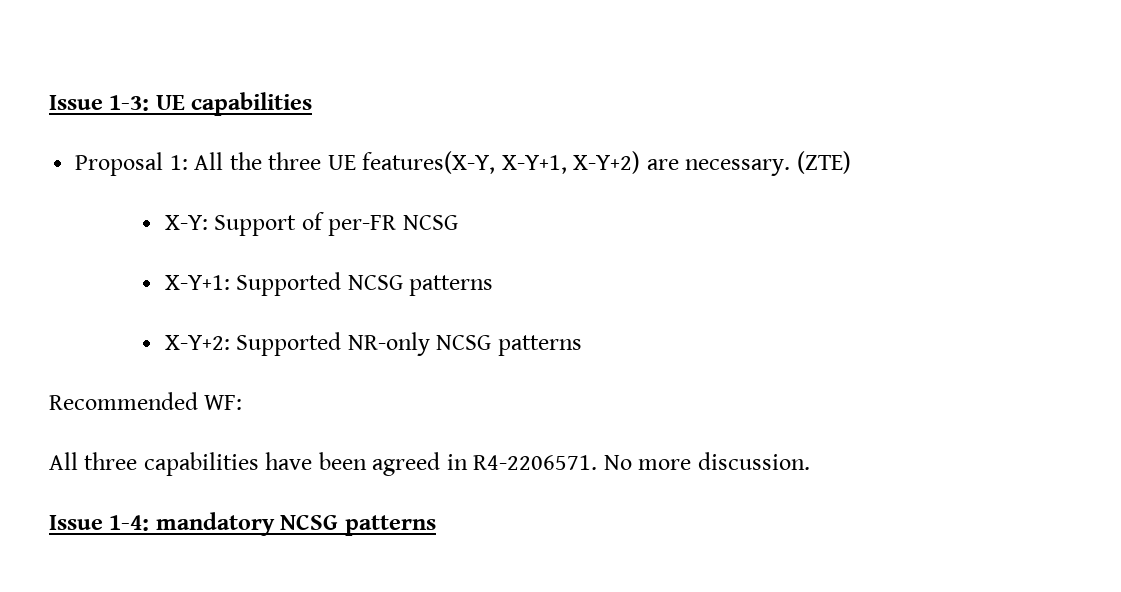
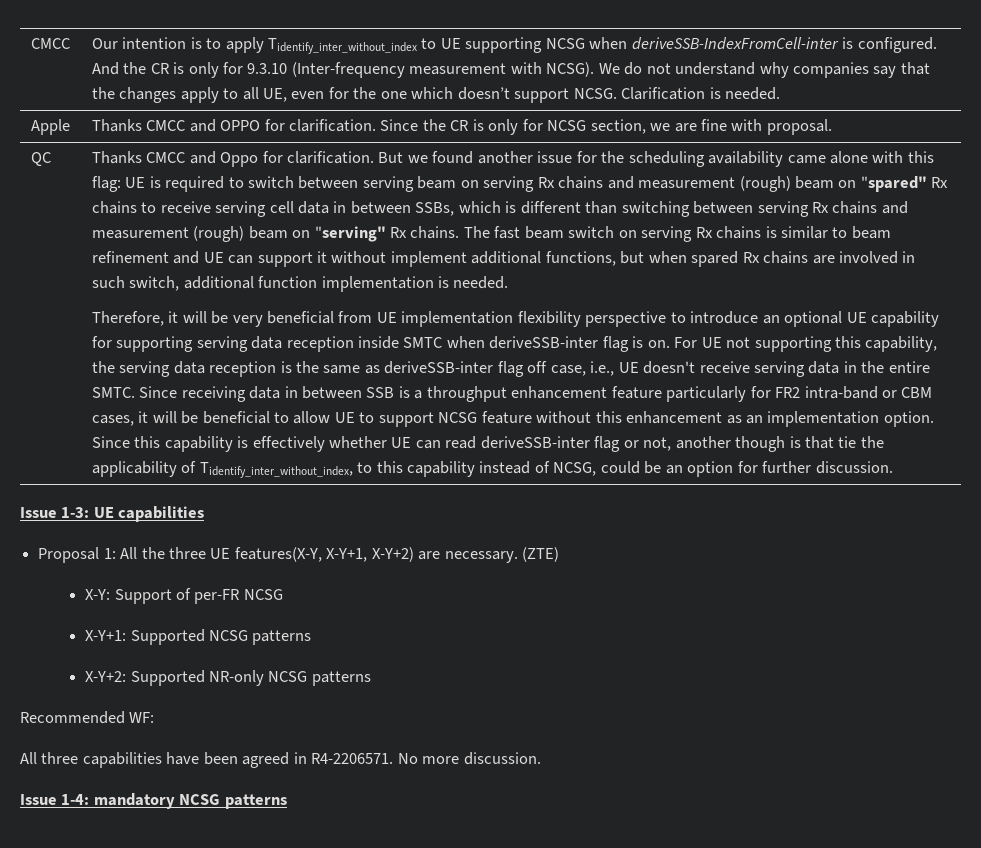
+ CMCC | Our intention is to apply Tidentify_inter_without_index to UE supporting NCSG when deriveSSB-IndexFromCell-inter is configured. And the CR is only for 9.3.10 (Inter-frequency measurement with NCSG). We do not understand why companies say that the changes apply to all UE, even for the one which doesn’t support NCSG. Clarification is needed.
+ Apple | Thanks CMCC and OPPO for clarification. Since the CR is only for NCSG section, we are fine with proposal.
+ QC | Thanks CMCC and Oppo for clarification. But we found another issue for the scheduling availability came alone with this flag: UE is required to switch between serving beam on serving Rx chains and measurement (rough) beam on "spared" Rx chains to receive serving cell data in between SSBs, which is different than switching between serving Rx chains and measurement (rough) beam on "serving" Rx chains. The fast beam switch on serving Rx chains is similar to beam refinement and UE can support it without implement additional functions, but when spared Rx chains are involved in such switch, additional function implementation is needed.
+ Therefore, it will be very beneficial from UE implementation flexibility perspective to introduce an optional UE capability for supporting serving data reception inside SMTC when deriveSSB-inter flag is on. For UE not supporting this capability, the serving data reception is the same as deriveSSB-inter flag off case, i.e., UE doesn't receive serving data in the entire SMTC. Since receiving data in between SSB is a throughput enhancement feature particularly for FR2 intra-band or CBM cases, it will be beneficial to allow UE to support NCSG feature without this enhancement as an implementation option. Since this capability is effectively whether UE can read deriveSSB-inter flag or not, another though is that tie the applicability of Tidentify_inter_without_index, to this capability instead of NCSG, could be an option for further discussion.

